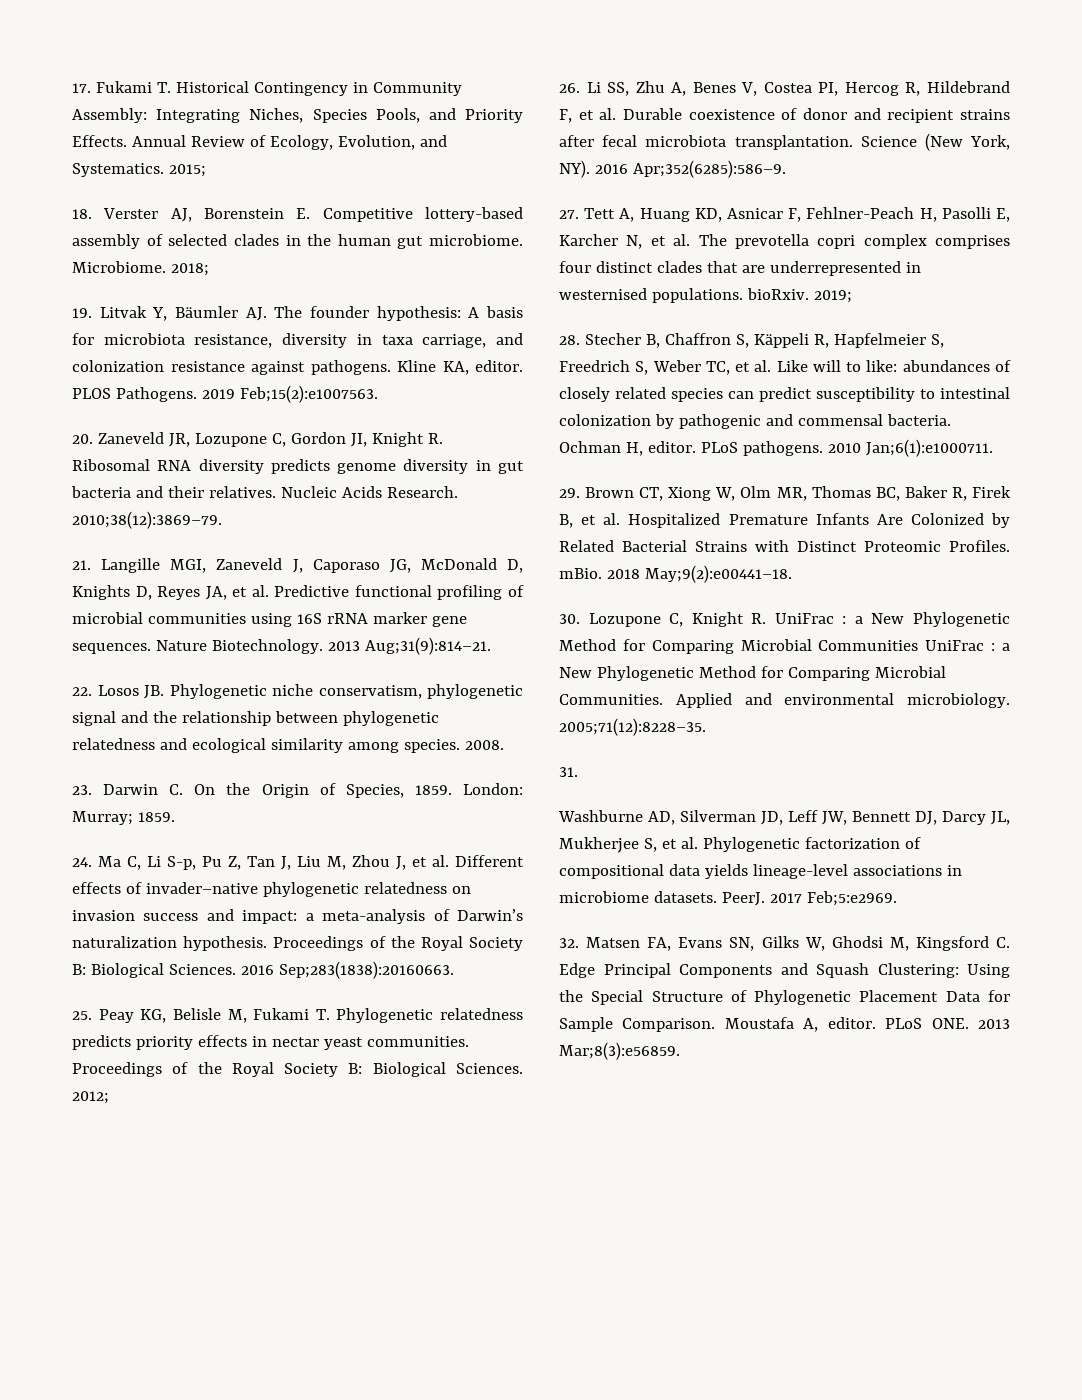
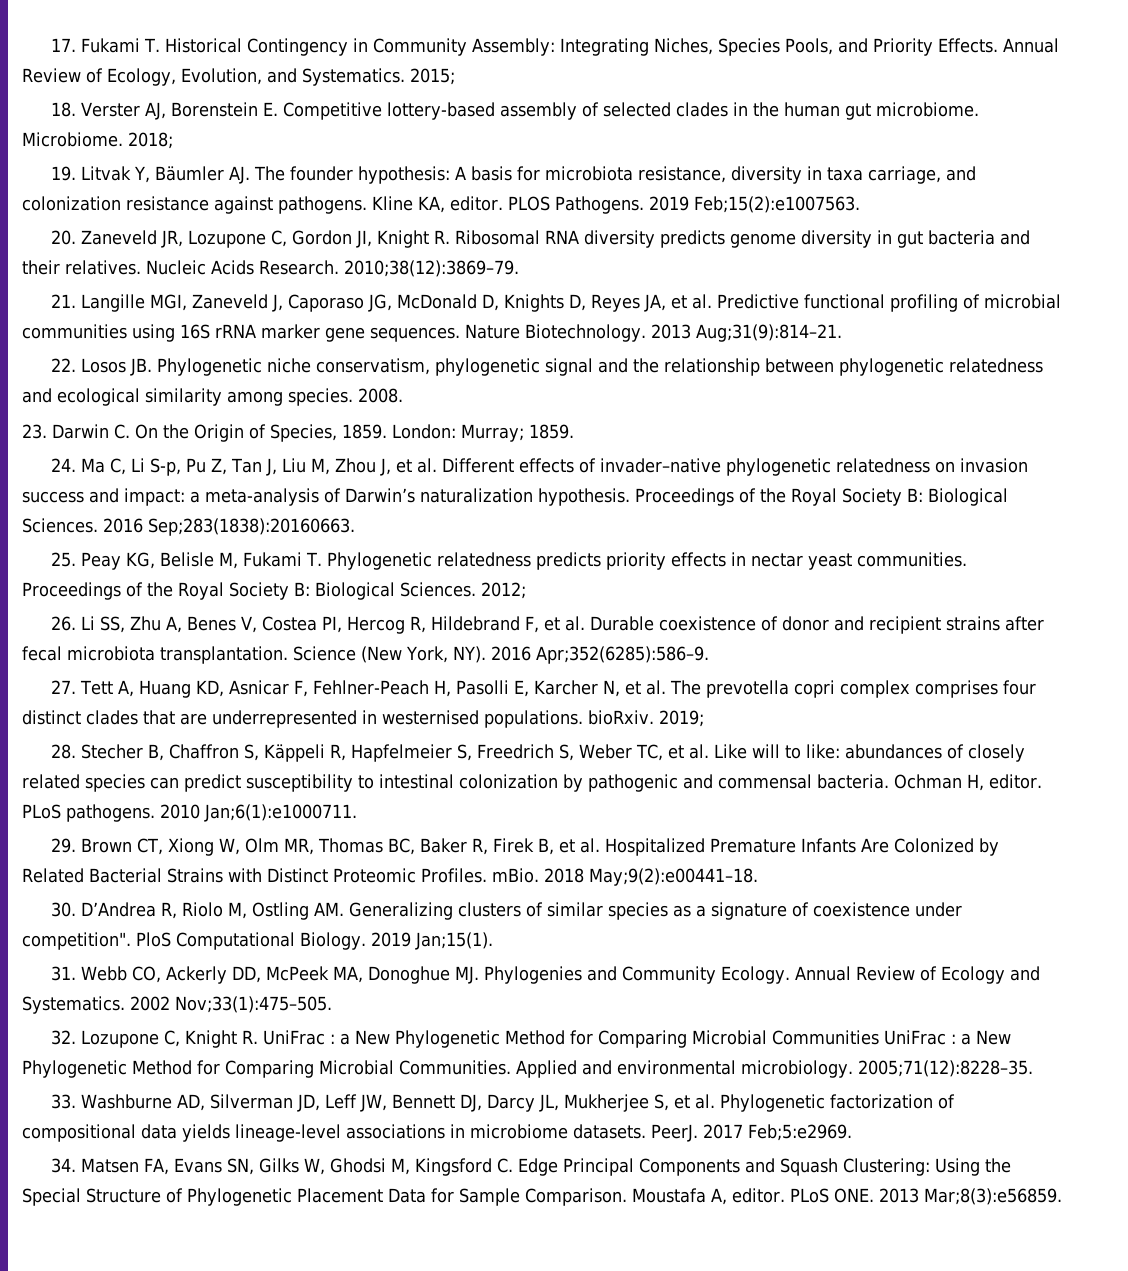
- 30. Lozupone C, Knight R. UniFrac : a New Phylogenetic Method for Comparing Microbial Communities UniFrac : a New Phylogenetic Method for Comparing Microbial Communities.
+ 30. D’Andrea R, Riolo M, Ostling AM. Generalizing clusters of similar species as a signature of coexistence under competition". PloS Computational Biology. 2019 Jan;15(1).
+ 31. Webb CO, Ackerly DD, McPeek MA, Donoghue MJ. Phylogenies and Community Ecology. Annual Review of Ecology and Systematics. 2002 Nov;33(1):475–505.
+ 32. Lozupone C, Knight R. UniFrac : a New Phylogenetic Method for Comparing Microbial Communities UniFrac : a New Phylogenetic Method for Comparing Microbial Communities.
- 31.
- Washburne AD, Silverman JD, Leff JW, Bennett DJ, Darcy JL, Mukherjee S, et al. Phylogenetic factorization of compositional data yields lineage-level associations in microbiome datasets.
+ 33. Washburne AD, Silverman JD, Leff JW, Bennett DJ, Darcy JL, Mukherjee S, et al. Phylogenetic factorization of compositional data yields lineage-level associations in microbiome datasets.
- 32. Matsen FA, Evans SN, Gilks W, Ghodsi M, Kingsford C. Edge Principal Components and Squash Clustering: Using the Special Structure of Phylogenetic Placement Data for Sample Comparison.
+ 34. Matsen FA, Evans SN, Gilks W, Ghodsi M, Kingsford C. Edge Principal Components and Squash Clustering: Using the Special Structure of Phylogenetic Placement Data for Sample Comparison.

